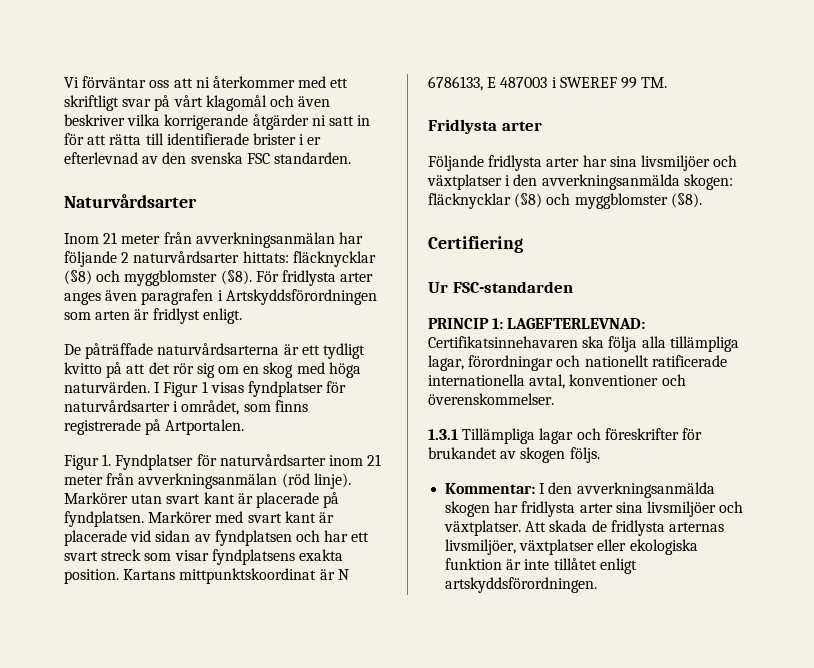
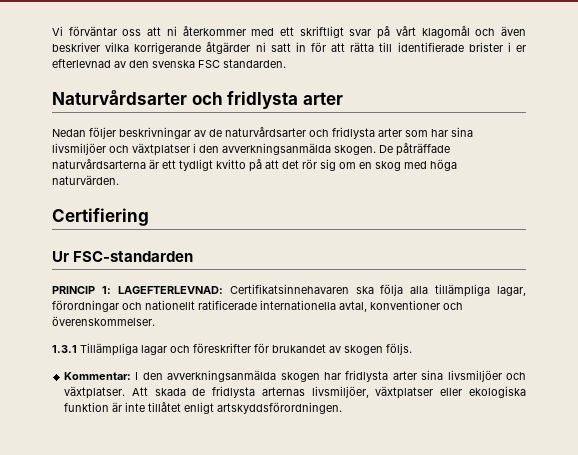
- Naturvårdsarter
- Inom 21 meter från avverkningsanmälan har följande 2 naturvårdsarter hittats: fläcknycklar (§8) och myggblomster (§8). För fridlysta arter anges även paragrafen i Artskyddsförordningen som arten är fridlyst enligt.
- De påträffade naturvårdsarterna är ett tydligt kvitto på att det rör sig om en skog med höga naturvärden. I Figur 1 visas fyndplatser för naturvårdsarter i området, som finns registrerade på Artportalen.
- Figur 1. Fyndplatser för naturvårdsarter inom 21 meter från avverkningsanmälan (röd linje). Markörer utan svart kant är placerade på fyndplatsen. Markörer med svart kant är placerade vid sidan av fyndplatsen och har ett svart streck som visar fyndplatsens exakta position. Kartans mittpunktskoordinat är N 6786133, E 487003 i SWEREF 99 TM.
- Fridlysta arter
- Följande fridlysta arter har sina livsmiljöer och växtplatser i den avverkningsanmälda skogen: fläcknycklar (§8) och myggblomster (§8).
+ Naturvårdsarter och fridlysta arter
+ Nedan följer beskrivningar av de naturvårdsarter och fridlysta arter som har sina livsmiljöer och växtplatser i den avverkningsanmälda skogen. De påträffade naturvårdsarterna är ett tydligt kvitto på att det rör sig om en skog med höga naturvärden.

